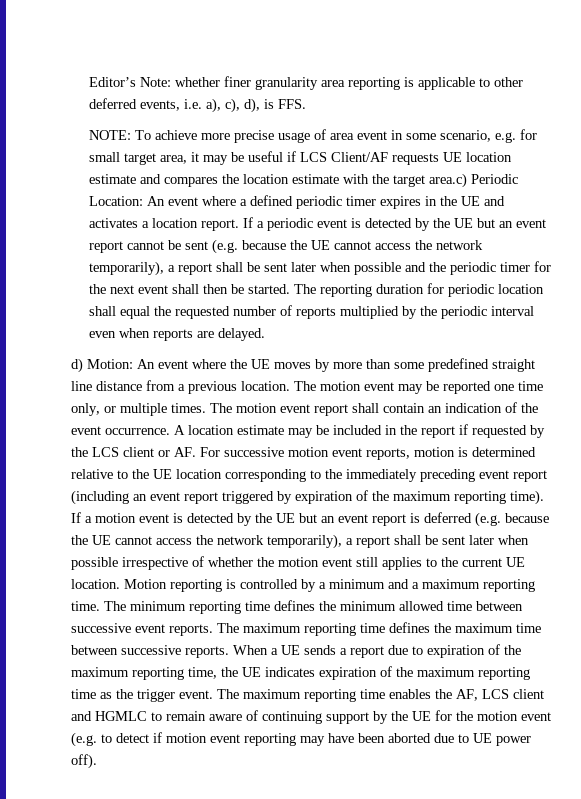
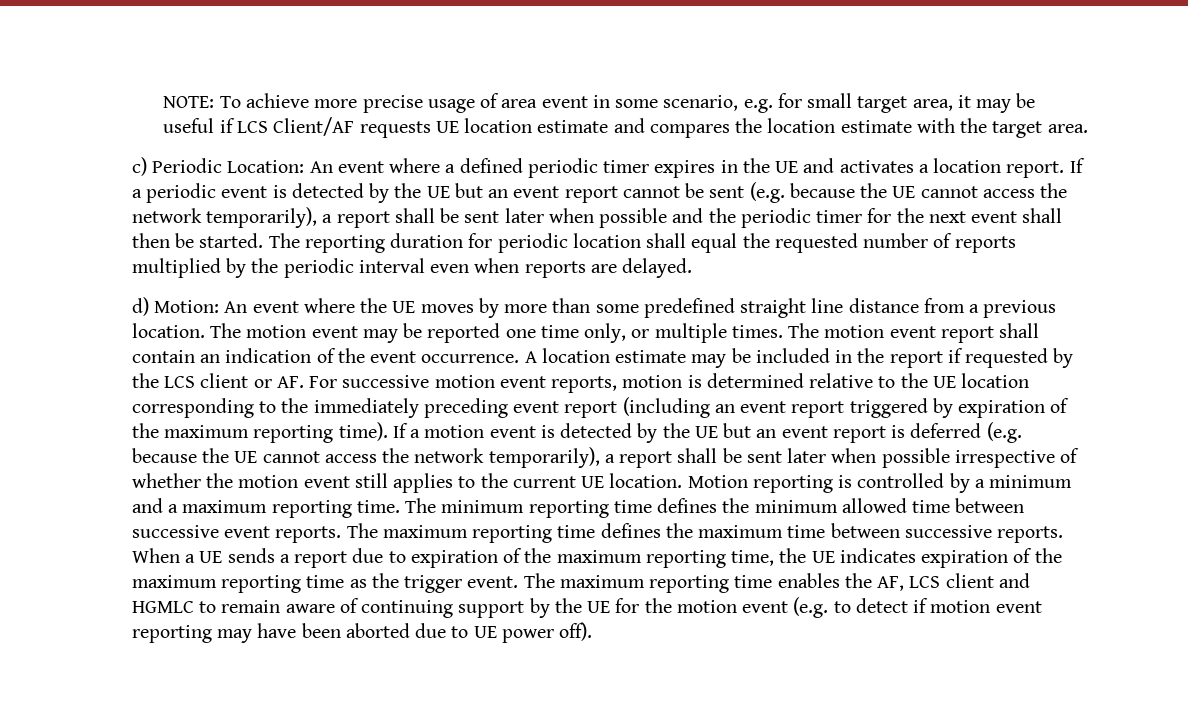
- Editor’s Note: whether finer granularity area reporting is applicable to other deferred events, i.e. a), c), d), is FFS.
- NOTE: To achieve more precise usage of area event in some scenario, e.g. for small target area, it may be useful if LCS Client/AF requests UE location estimate and compares the location estimate with the target area.c) Periodic Location: An event where a defined periodic timer expires in the UE and activates a location report.
+ NOTE: To achieve more precise usage of area event in some scenario, e.g. for small target area, it may be useful if LCS Client/AF requests UE location estimate and compares the location estimate with the target area.
+ c) Periodic Location: An event where a defined periodic timer expires in the UE and activates a location report.

